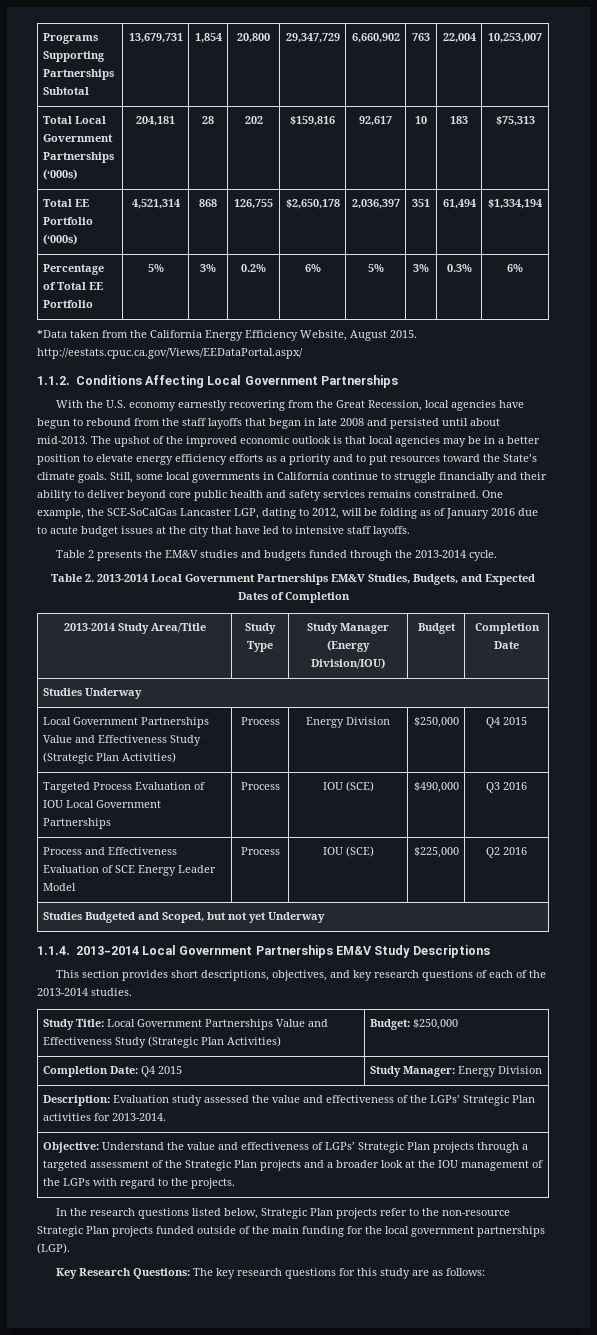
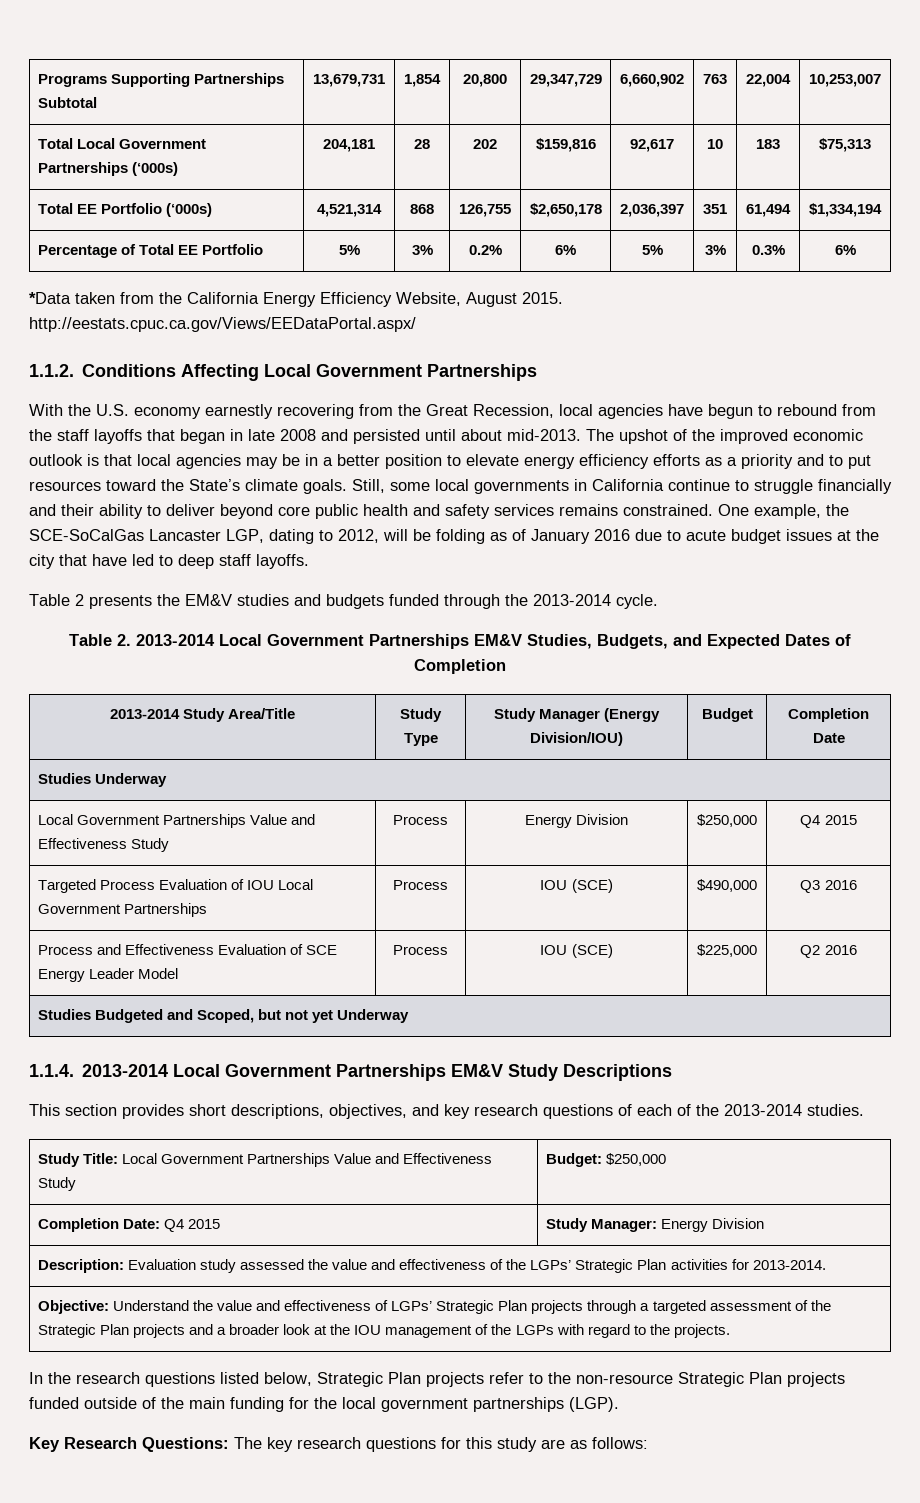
- One example, the SCE-SoCalGas Lancaster LGP, dating to 2012, will be folding as of January 2016 due to acute budget issues at the city that have led to intensive staff layoffs.
+ One example, the SCE-SoCalGas Lancaster LGP, dating to 2012, will be folding as of January 2016 due to acute budget issues at the city that have led to deep staff layoffs.
- Local Government Partnerships Value and Effectiveness Study (Strategic Plan Activities) | Process | Energy Division | $250,000 | Q4 2015
+ Local Government Partnerships Value and Effectiveness Study | Process | Energy Division | $250,000 | Q4 2015
- Study Title: Local Government Partnerships Value and Effectiveness Study (Strategic Plan Activities) | Budget: $250,000
+ Study Title: Local Government Partnerships Value and Effectiveness Study | Budget: $250,000

